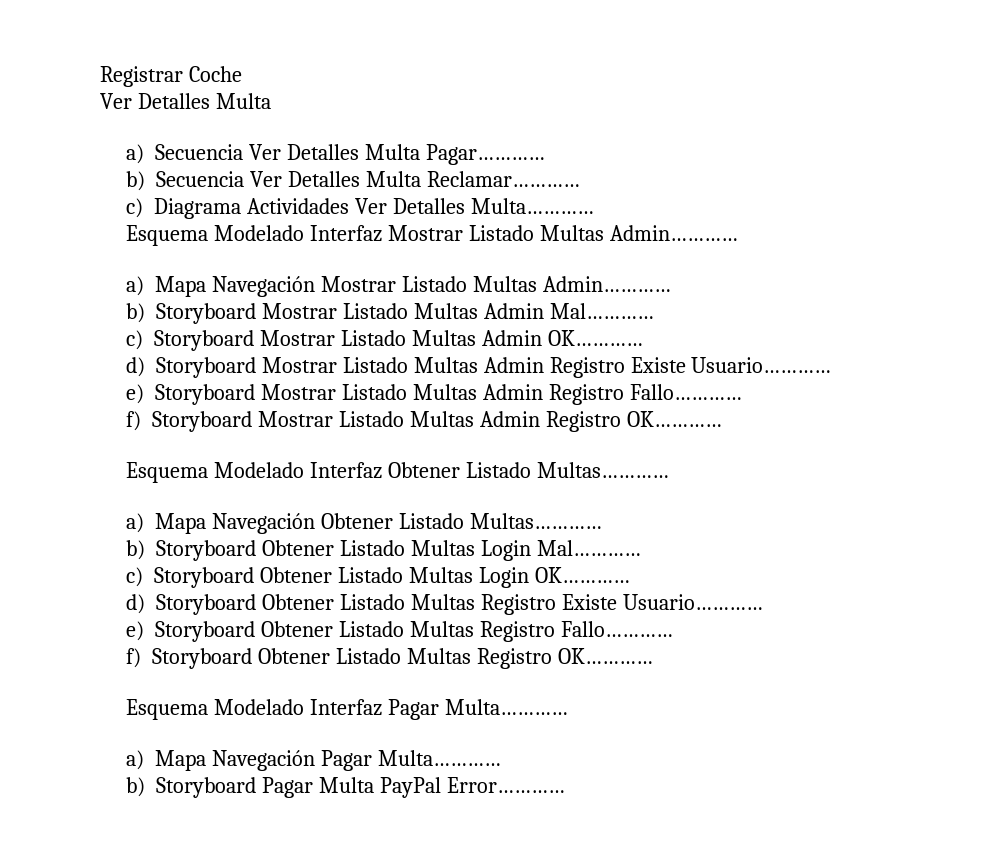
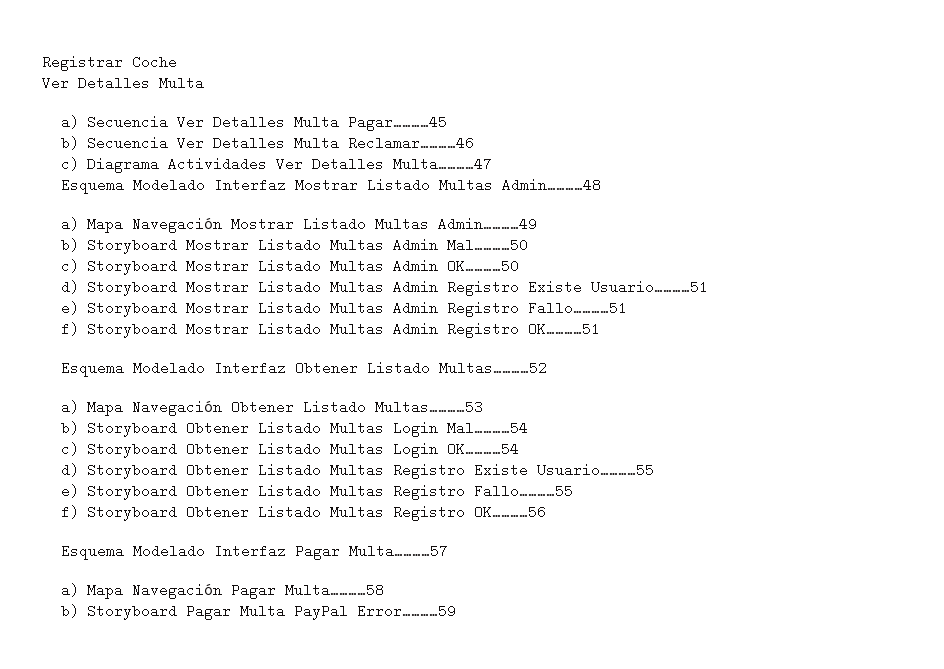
- a) Secuencia Ver Detalles Multa Pagar…………
+ a) Secuencia Ver Detalles Multa Pagar…………45
- b) Secuencia Ver Detalles Multa Reclamar…………
+ b) Secuencia Ver Detalles Multa Reclamar…………46
- c) Diagrama Actividades Ver Detalles Multa…………
+ c) Diagrama Actividades Ver Detalles Multa…………47
- Esquema Modelado Interfaz Mostrar Listado Multas Admin…………
+ Esquema Modelado Interfaz Mostrar Listado Multas Admin…………48
- a) Mapa Navegación Mostrar Listado Multas Admin…………
+ a) Mapa Navegación Mostrar Listado Multas Admin…………49
- b) Storyboard Mostrar Listado Multas Admin Mal…………
+ b) Storyboard Mostrar Listado Multas Admin Mal…………50
- c) Storyboard Mostrar Listado Multas Admin OK…………
+ c) Storyboard Mostrar Listado Multas Admin OK…………50
- d) Storyboard Mostrar Listado Multas Admin Registro Existe Usuario…………
+ d) Storyboard Mostrar Listado Multas Admin Registro Existe Usuario…………51
- e) Storyboard Mostrar Listado Multas Admin Registro Fallo…………
+ e) Storyboard Mostrar Listado Multas Admin Registro Fallo…………51
- f) Storyboard Mostrar Listado Multas Admin Registro OK…………
+ f) Storyboard Mostrar Listado Multas Admin Registro OK…………51
- Esquema Modelado Interfaz Obtener Listado Multas…………
+ Esquema Modelado Interfaz Obtener Listado Multas…………52
- a) Mapa Navegación Obtener Listado Multas…………
+ a) Mapa Navegación Obtener Listado Multas…………53
- b) Storyboard Obtener Listado Multas Login Mal…………
+ b) Storyboard Obtener Listado Multas Login Mal…………54
- c) Storyboard Obtener Listado Multas Login OK…………
+ c) Storyboard Obtener Listado Multas Login OK…………54
- d) Storyboard Obtener Listado Multas Registro Existe Usuario…………
+ d) Storyboard Obtener Listado Multas Registro Existe Usuario…………55
- e) Storyboard Obtener Listado Multas Registro Fallo…………
+ e) Storyboard Obtener Listado Multas Registro Fallo…………55
- f) Storyboard Obtener Listado Multas Registro OK…………
+ f) Storyboard Obtener Listado Multas Registro OK…………56
- Esquema Modelado Interfaz Pagar Multa…………
+ Esquema Modelado Interfaz Pagar Multa…………57
- a) Mapa Navegación Pagar Multa…………
+ a) Mapa Navegación Pagar Multa…………58
- b) Storyboard Pagar Multa PayPal Error…………
+ b) Storyboard Pagar Multa PayPal Error…………59

